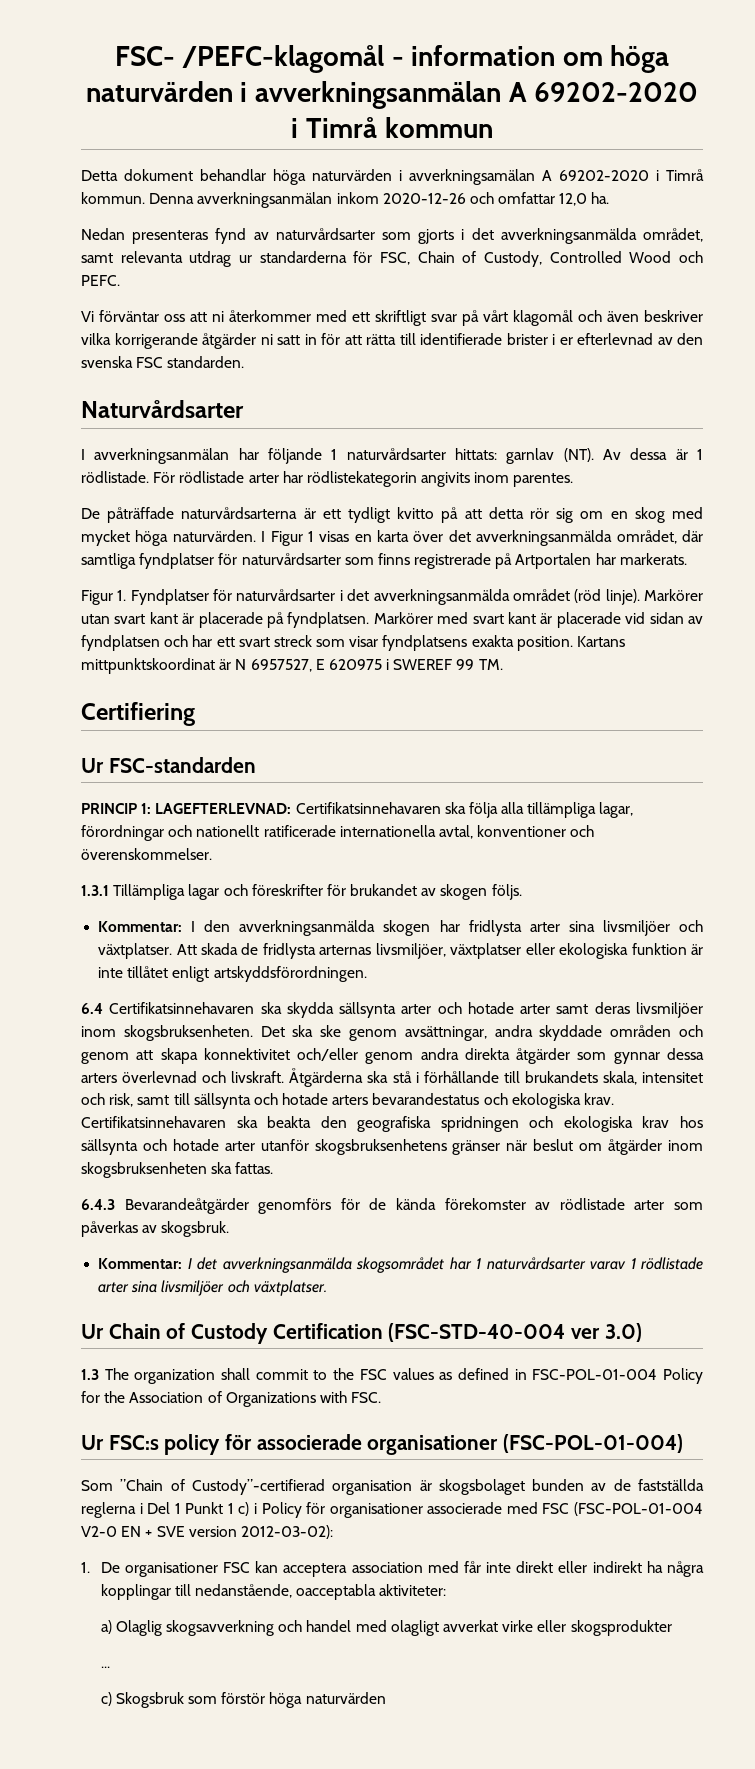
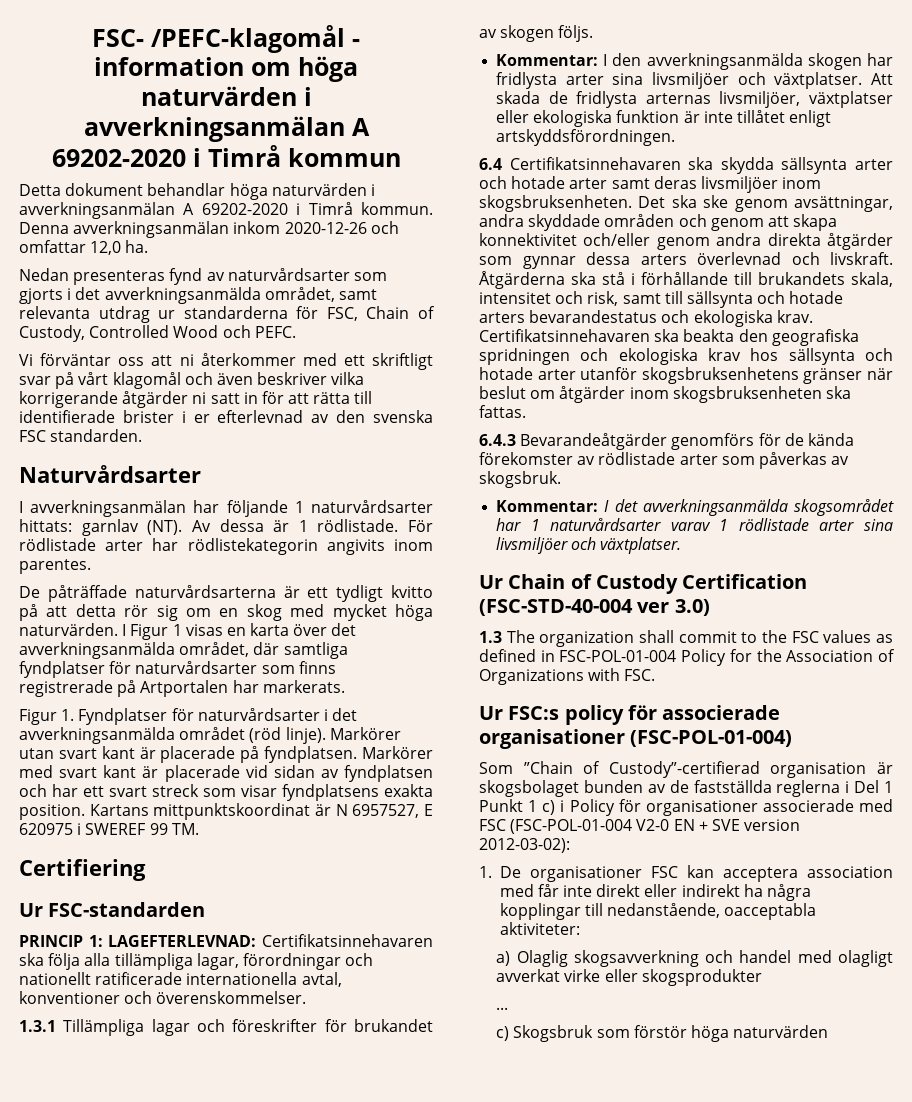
- Detta dokument behandlar höga naturvärden i avverkningsamälan A 69202-2020 i Timrå kommun.
+ Detta dokument behandlar höga naturvärden i avverkningsanmälan A 69202-2020 i Timrå kommun.

